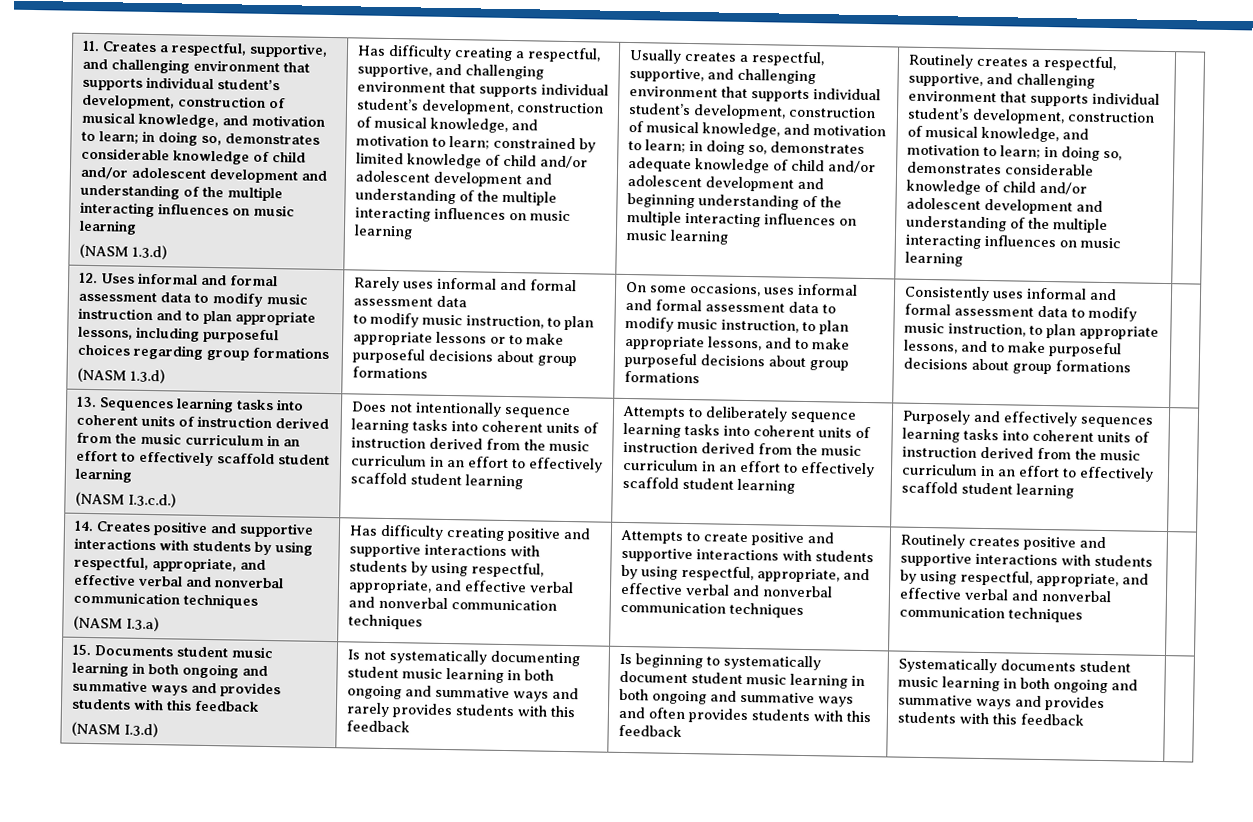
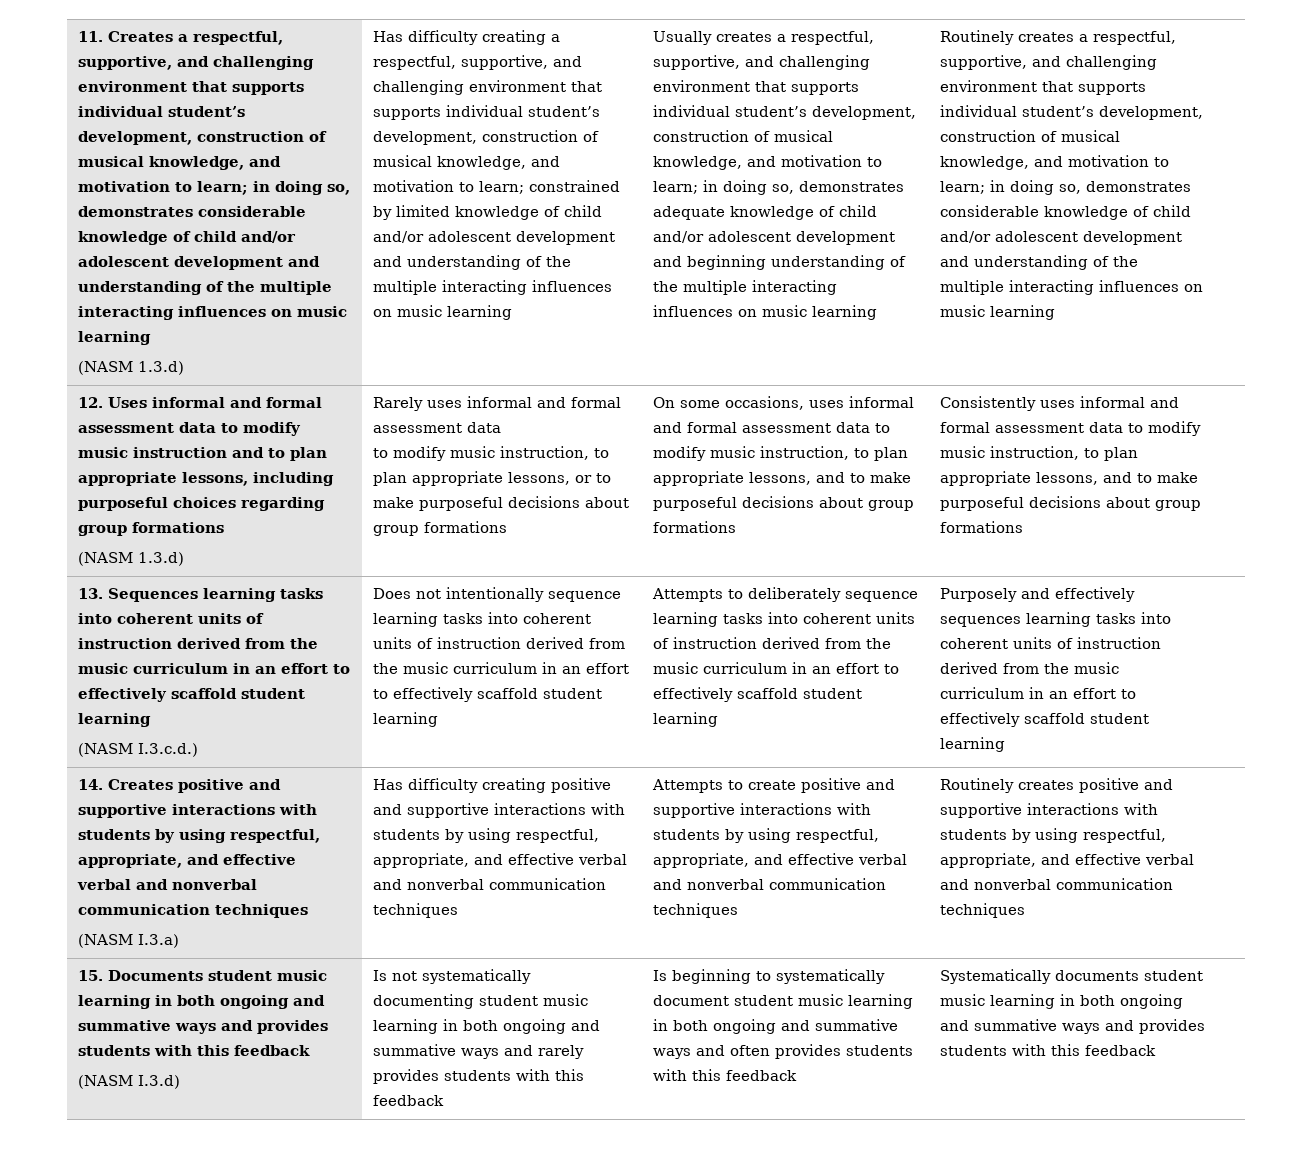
- to modify music instruction, to plan appropriate lessons or to make purposeful decisions about group formations
+ to modify music instruction, to plan appropriate lessons, or to make purposeful decisions about group formations

